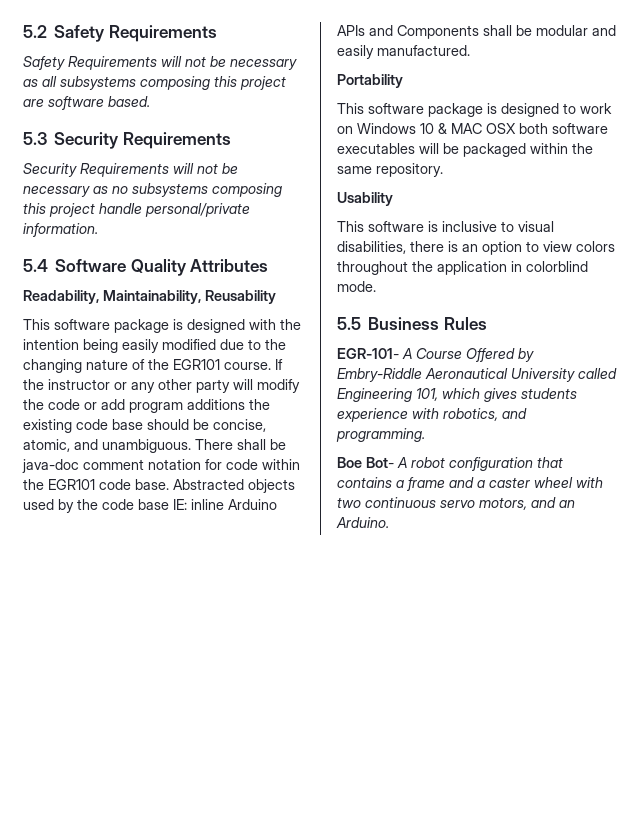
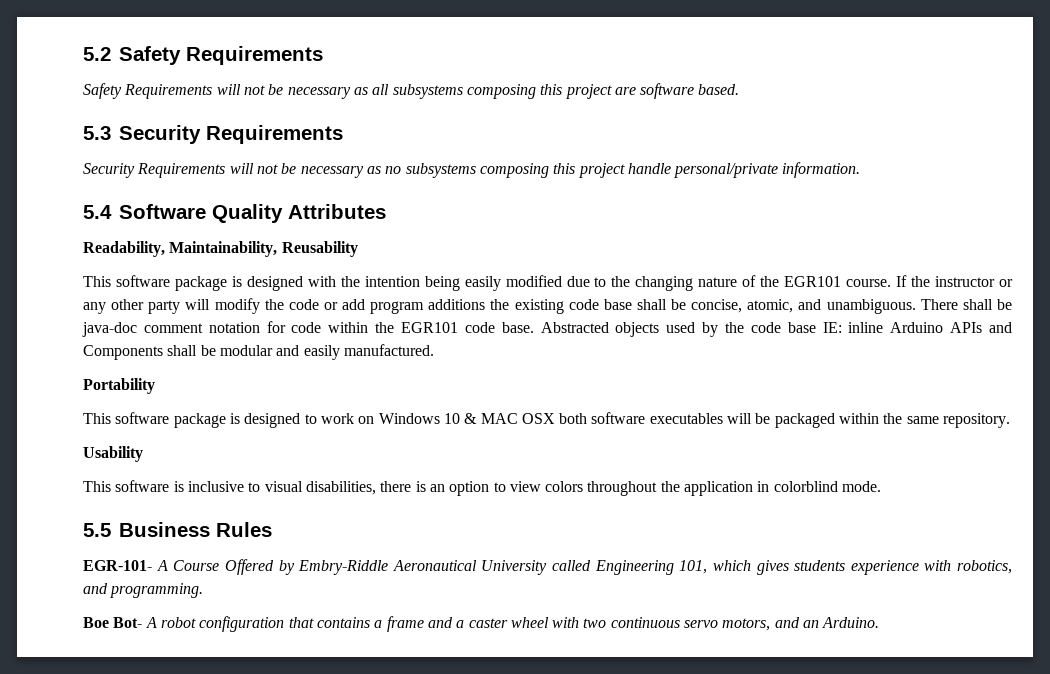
- If the instructor or any other party will modify the code or add program additions the existing code base should be concise, atomic, and unambiguous.
+ If the instructor or any other party will modify the code or add program additions the existing code base shall be concise, atomic, and unambiguous.

